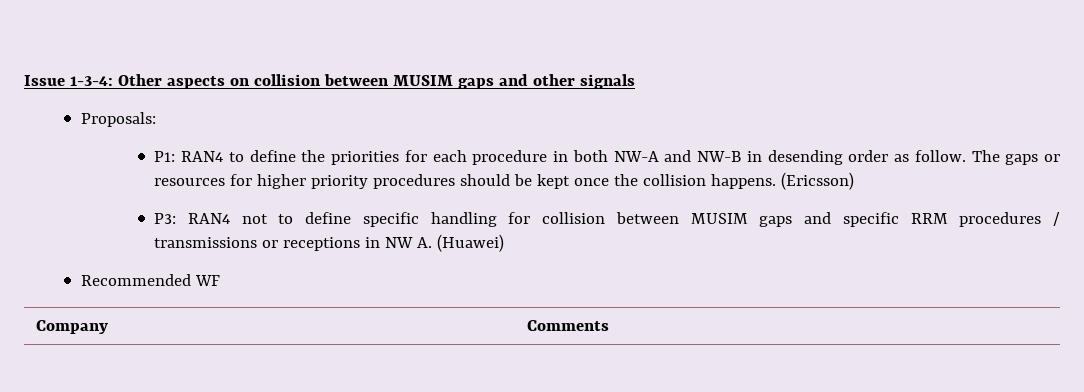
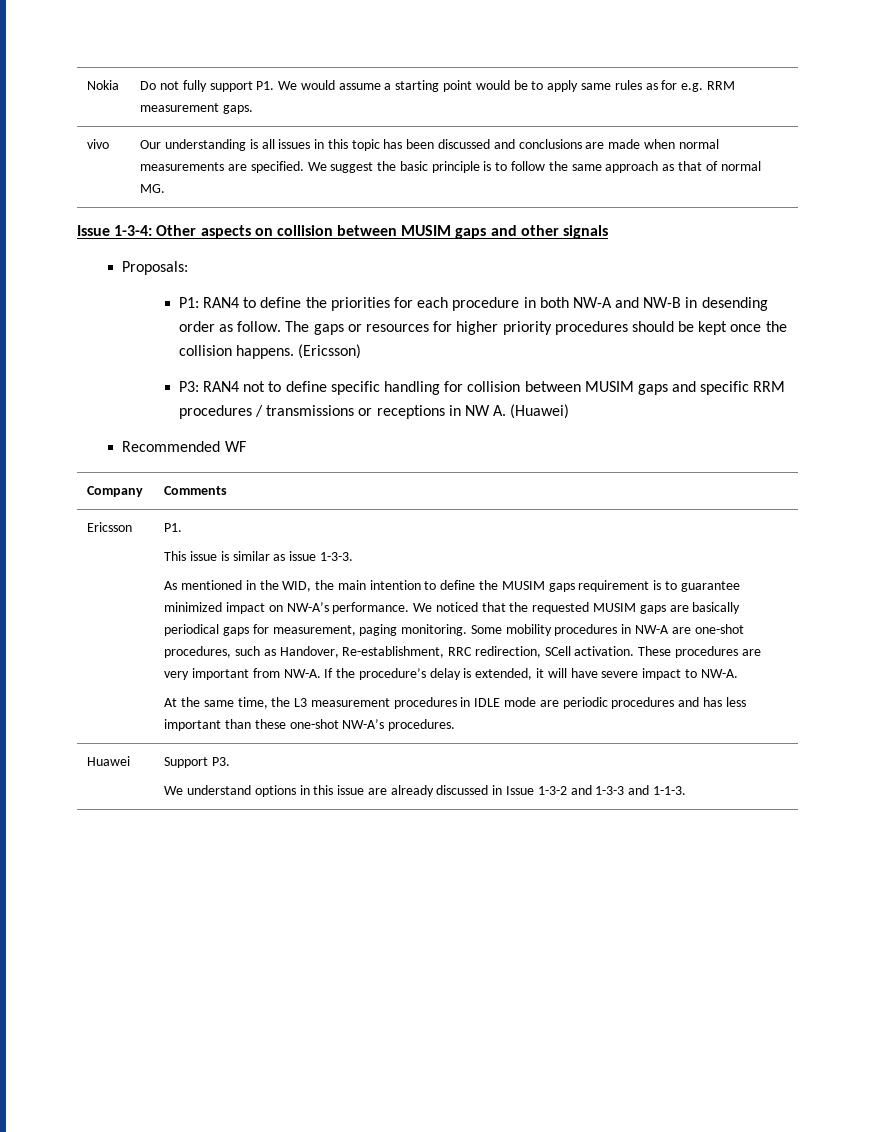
+ Nokia | Do not fully support P1. We would assume a starting point would be to apply same rules as for e.g. RRM measurement gaps.
+ vivo | Our understanding is all issues in this topic has been discussed and conclusions are made when normal measurements are specified. We suggest the basic principle is to follow the same approach as that of normal MG.
+ Ericsson | P1.
+ This issue is similar as issue 1-3-3.
+ As mentioned in the WID, the main intention to define the MUSIM gaps requirement is to guarantee minimized impact on NW-A’s performance. We noticed that the requested MUSIM gaps are basically periodical gaps for measurement, paging monitoring. Some mobility procedures in NW-A are one-shot procedures, such as Handover, Re-establishment, RRC redirection, SCell activation. These procedures are very important from NW-A. If the procedure’s delay is extended, it will have severe impact to NW-A.
+ At the same time, the L3 measurement procedures in IDLE mode are periodic procedures and has less important than these one-shot NW-A’s procedures.
+ Huawei | Support P3.
+ We understand options in this issue are already discussed in Issue 1-3-2 and 1-3-3 and 1-1-3.

